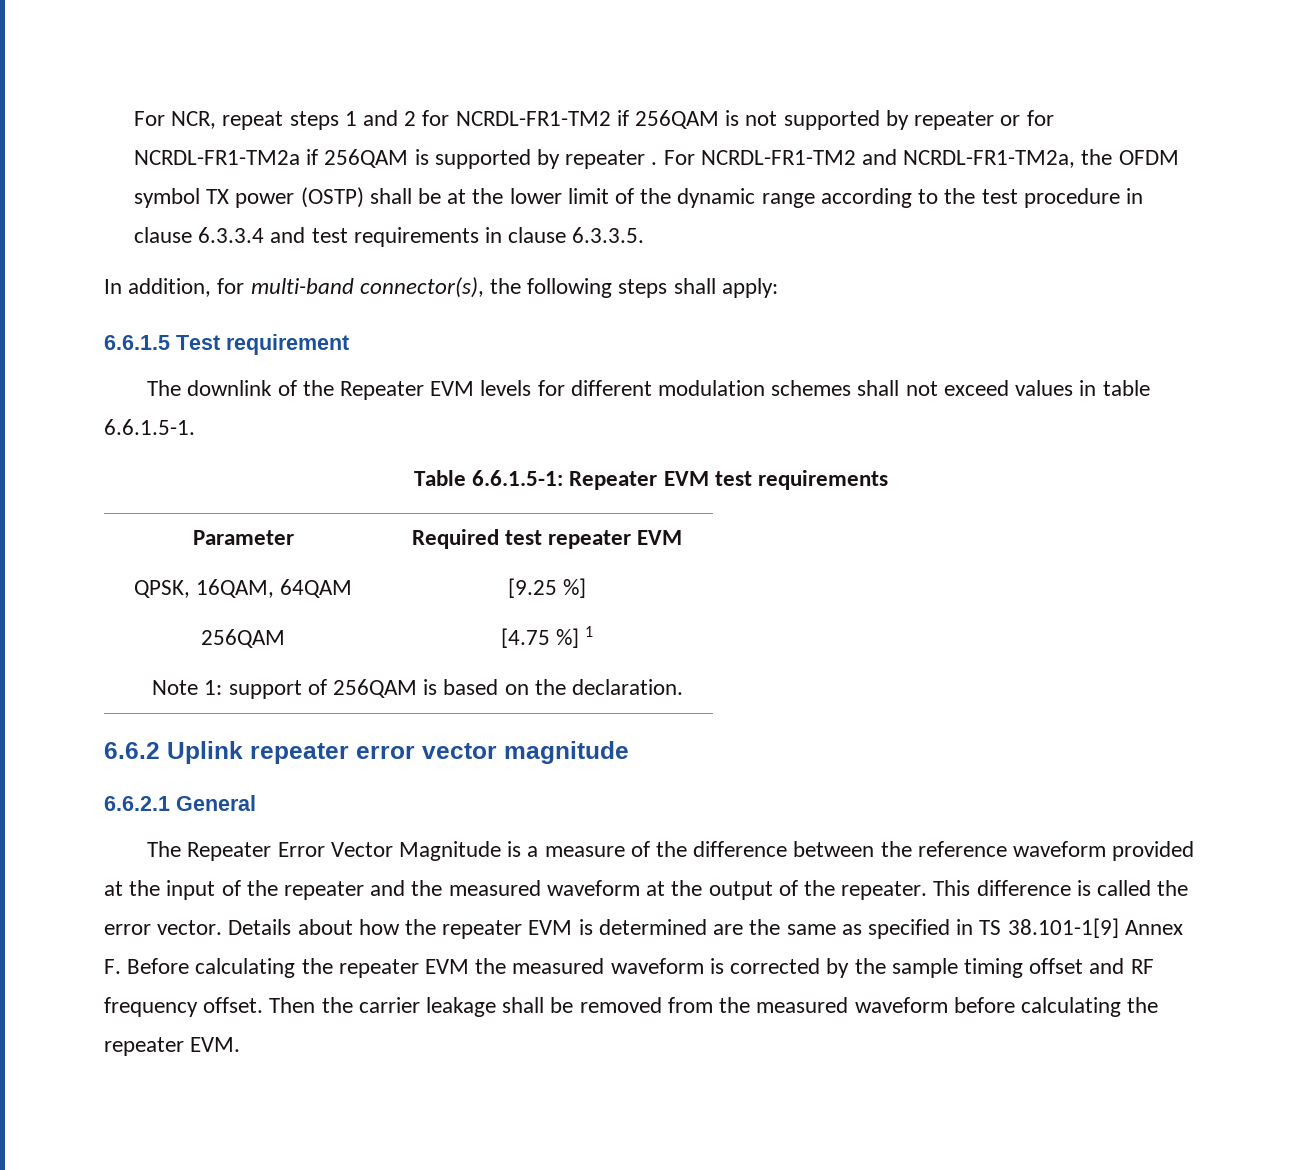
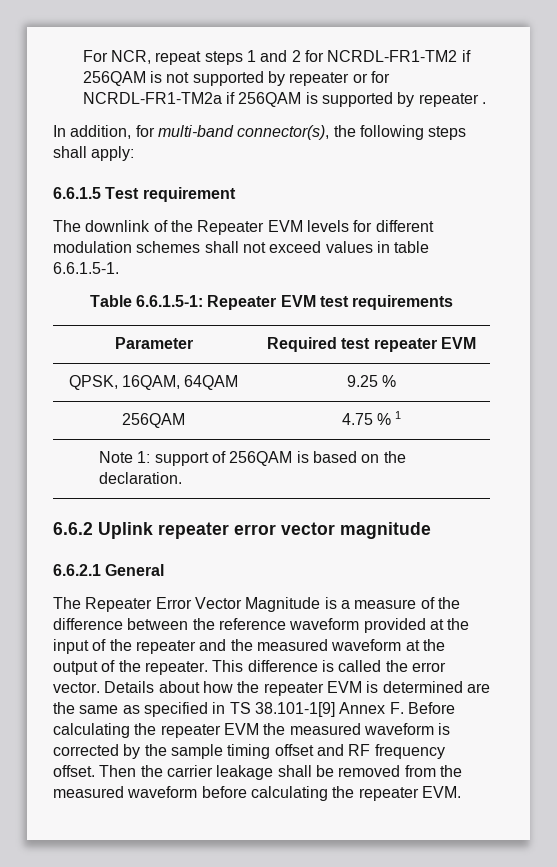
- For NCRDL-FR1-TM2 and NCRDL-FR1-TM2a, the OFDM symbol TX power (OSTP) shall be at the lower limit of the dynamic range according to the test procedure in clause 6.3.3.4 and test requirements in clause 6.3.3.5.
- QPSK, 16QAM, 64QAM | [9.25 %]
+ QPSK, 16QAM, 64QAM | 9.25 %
- 256QAM | [4.75 %] 1
+ 256QAM | 4.75 % 1

